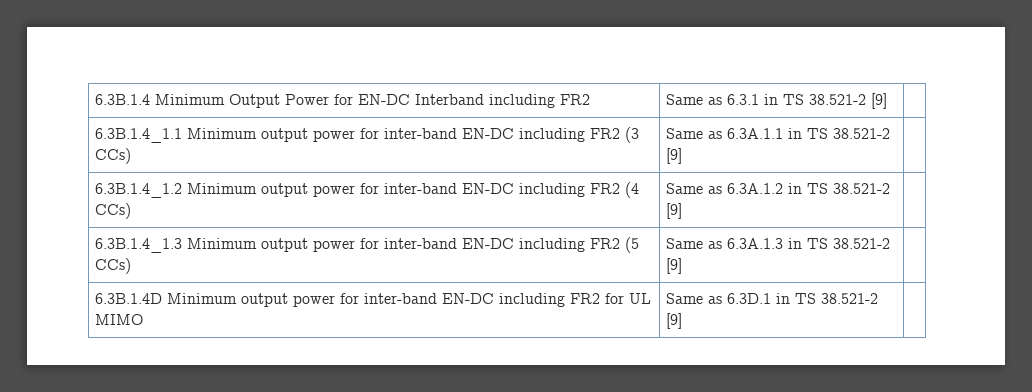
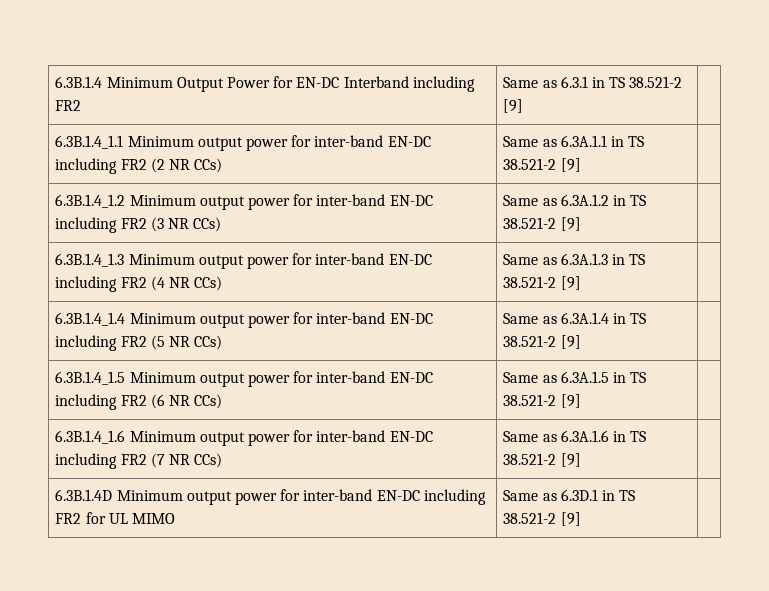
- 6.3B.1.4_1.1 Minimum output power for inter-band EN-DC including FR2 (3 CCs) | Same as 6.3A.1.1 in TS 38.521-2 [9] |
+ 6.3B.1.4_1.1 Minimum output power for inter-band EN-DC including FR2 (2 NR CCs) | Same as 6.3A.1.1 in TS 38.521-2 [9] |
- 6.3B.1.4_1.2 Minimum output power for inter-band EN-DC including FR2 (4 CCs) | Same as 6.3A.1.2 in TS 38.521-2 [9] |
+ 6.3B.1.4_1.2 Minimum output power for inter-band EN-DC including FR2 (3 NR CCs) | Same as 6.3A.1.2 in TS 38.521-2 [9] |
- 6.3B.1.4_1.3 Minimum output power for inter-band EN-DC including FR2 (5 CCs) | Same as 6.3A.1.3 in TS 38.521-2 [9] |
+ 6.3B.1.4_1.3 Minimum output power for inter-band EN-DC including FR2 (4 NR CCs) | Same as 6.3A.1.3 in TS 38.521-2 [9] |
+ 6.3B.1.4_1.4 Minimum output power for inter-band EN-DC including FR2 (5 NR CCs) | Same as 6.3A.1.4 in TS 38.521-2 [9] |
+ 6.3B.1.4_1.5 Minimum output power for inter-band EN-DC including FR2 (6 NR CCs) | Same as 6.3A.1.5 in TS 38.521-2 [9] |
+ 6.3B.1.4_1.6 Minimum output power for inter-band EN-DC including FR2 (7 NR CCs) | Same as 6.3A.1.6 in TS 38.521-2 [9] |

